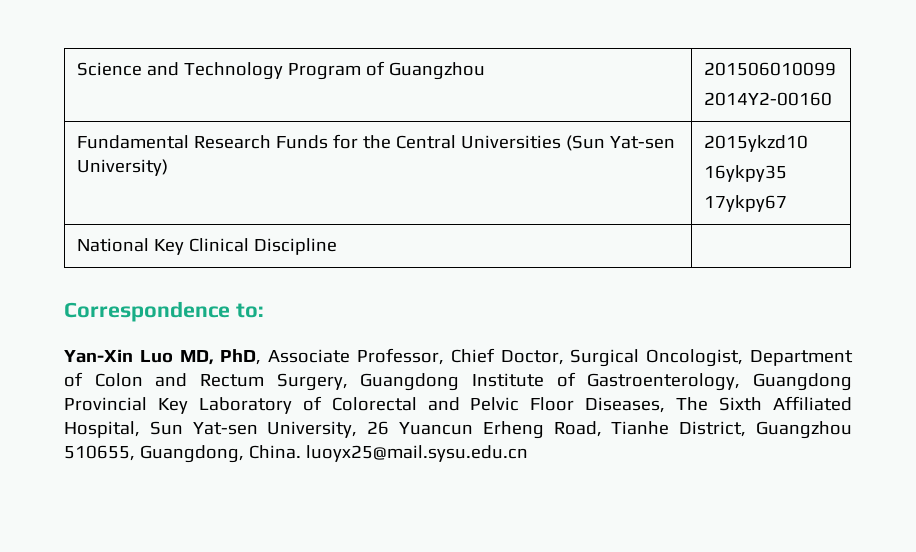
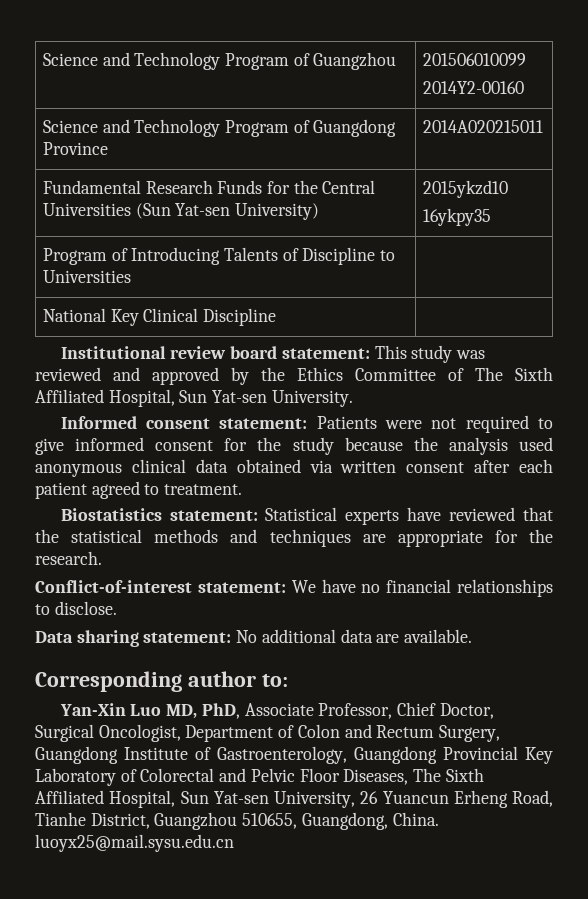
+ Science and Technology Program of Guangdong Province | 2014A020215011
  Fundamental Research Funds for the Central Universities (Sun Yat-sen University) | 2015ykzd10
  16ykpy35
- 17ykpy67
+ Program of Introducing Talents of Discipline to Universities |
  National Key Clinical Discipline |
- Correspondence to:
+ Institutional review board statement: This study was reviewed and approved by the Ethics Committee of The Sixth Affiliated Hospital, Sun Yat-sen University.
+ Informed consent statement: Patients were not required to give informed consent for the study because the analysis used anonymous clinical data obtained via written consent after each patient agreed to treatment.
+ Biostatistics statement: Statistical experts have reviewed that the statistical methods and techniques are appropriate for the research.
+ Conflict-of-interest statement: We have no financial relationships to disclose.
+ Data sharing statement: No additional data are available.
+ Corresponding author to:

